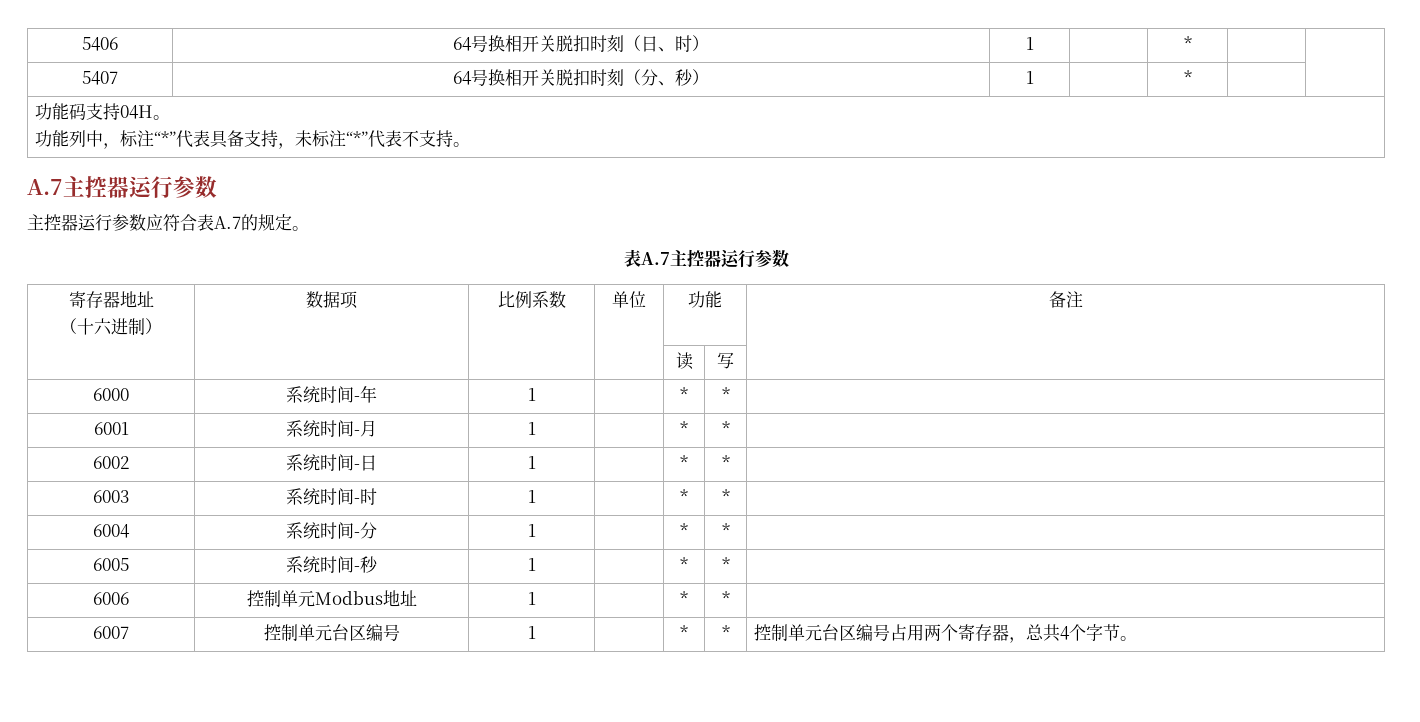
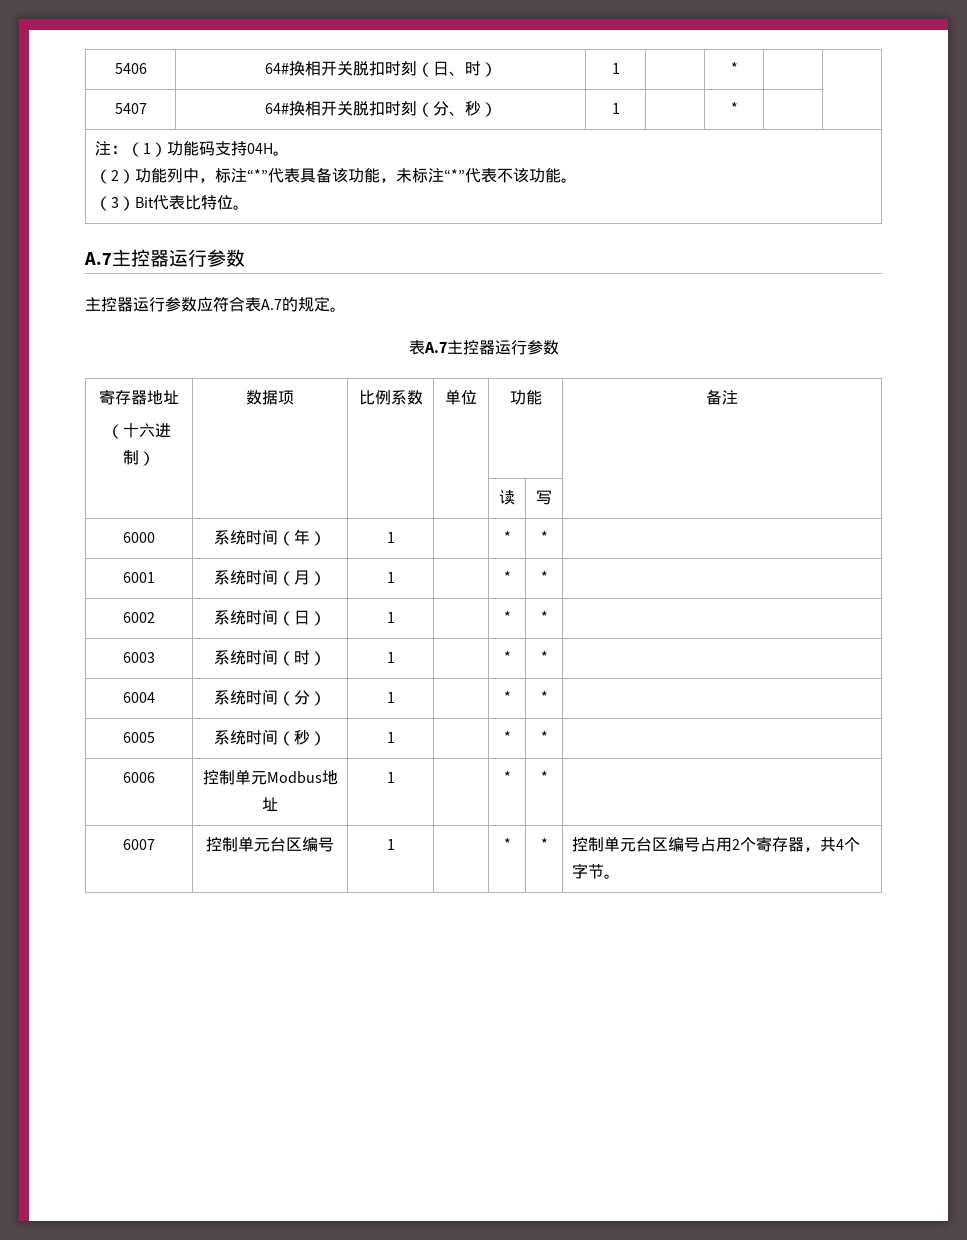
- 5406 | 64号换相开关脱扣时刻（日、时） | 1 | | * | |
+ 5406 | 64#换相开关脱扣时刻（日、时） | 1 | | * | |
- 5407 | 64号换相开关脱扣时刻（分、秒） | 1 | | * | |
+ 5407 | 64#换相开关脱扣时刻（分、秒） | 1 | | * | |
- 功能码支持04H。
- 功能列中，标注“*”代表具备支持，未标注“*”代表不支持。
+ 注：（1）功能码支持04H。
+ （2）功能列中，标注“*”代表具备该功能，未标注“*”代表不该功能。
+ （3）Bit代表比特位。
- 6000 | 系统时间-年 | 1 | | * | * |
+ 6000 | 系统时间（年） | 1 | | * | * |
- 6001 | 系统时间-月 | 1 | | * | * |
+ 6001 | 系统时间（月） | 1 | | * | * |
- 6002 | 系统时间-日 | 1 | | * | * |
+ 6002 | 系统时间（日） | 1 | | * | * |
- 6003 | 系统时间-时 | 1 | | * | * |
+ 6003 | 系统时间（时） | 1 | | * | * |
- 6004 | 系统时间-分 | 1 | | * | * |
+ 6004 | 系统时间（分） | 1 | | * | * |
- 6005 | 系统时间-秒 | 1 | | * | * |
+ 6005 | 系统时间（秒） | 1 | | * | * |
- 6007 | 控制单元台区编号 | 1 | | * | * | 控制单元台区编号占用两个寄存器，总共4个字节。
+ 6007 | 控制单元台区编号 | 1 | | * | * | 控制单元台区编号占用2个寄存器，共4个字节。

